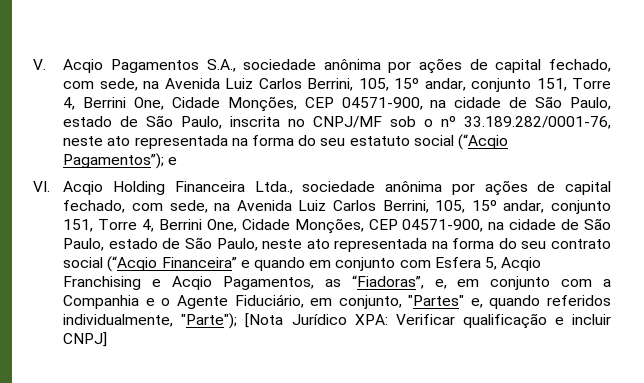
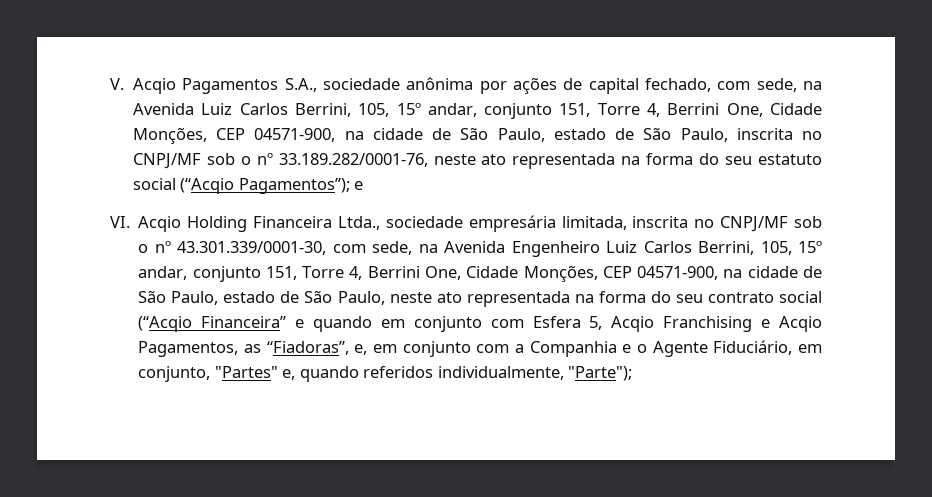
- VI. Acqio Holding Financeira Ltda., sociedade anônima por ações de capital fechado, com sede, na Avenida Luiz Carlos Berrini, 105, 15º andar, conjunto 151, Torre 4, Berrini One, Cidade Monções, CEP 04571-900, na cidade de São Paulo, estado de São Paulo, neste ato representada na forma do seu contrato social (“Acqio Financeira” e quando em conjunto com Esfera 5, Acqio Franchising e Acqio Pagamentos, as “Fiadoras”, e, em conjunto com a Companhia e o Agente Fiduciário, em conjunto, "Partes" e, quando referidos individualmente, "Parte"); [Nota Jurídico XPA: Verificar qualificação e incluir CNPJ]
+ VI. Acqio Holding Financeira Ltda., sociedade empresária limitada, inscrita no CNPJ/MF sob o nº 43.301.339/0001-30, com sede, na Avenida Engenheiro Luiz Carlos Berrini, 105, 15º andar, conjunto 151, Torre 4, Berrini One, Cidade Monções, CEP 04571-900, na cidade de São Paulo, estado de São Paulo, neste ato representada na forma do seu contrato social (“Acqio Financeira” e quando em conjunto com Esfera 5, Acqio Franchising e Acqio Pagamentos, as “Fiadoras”, e, em conjunto com a Companhia e o Agente Fiduciário, em conjunto, "Partes" e, quando referidos individualmente, "Parte");

